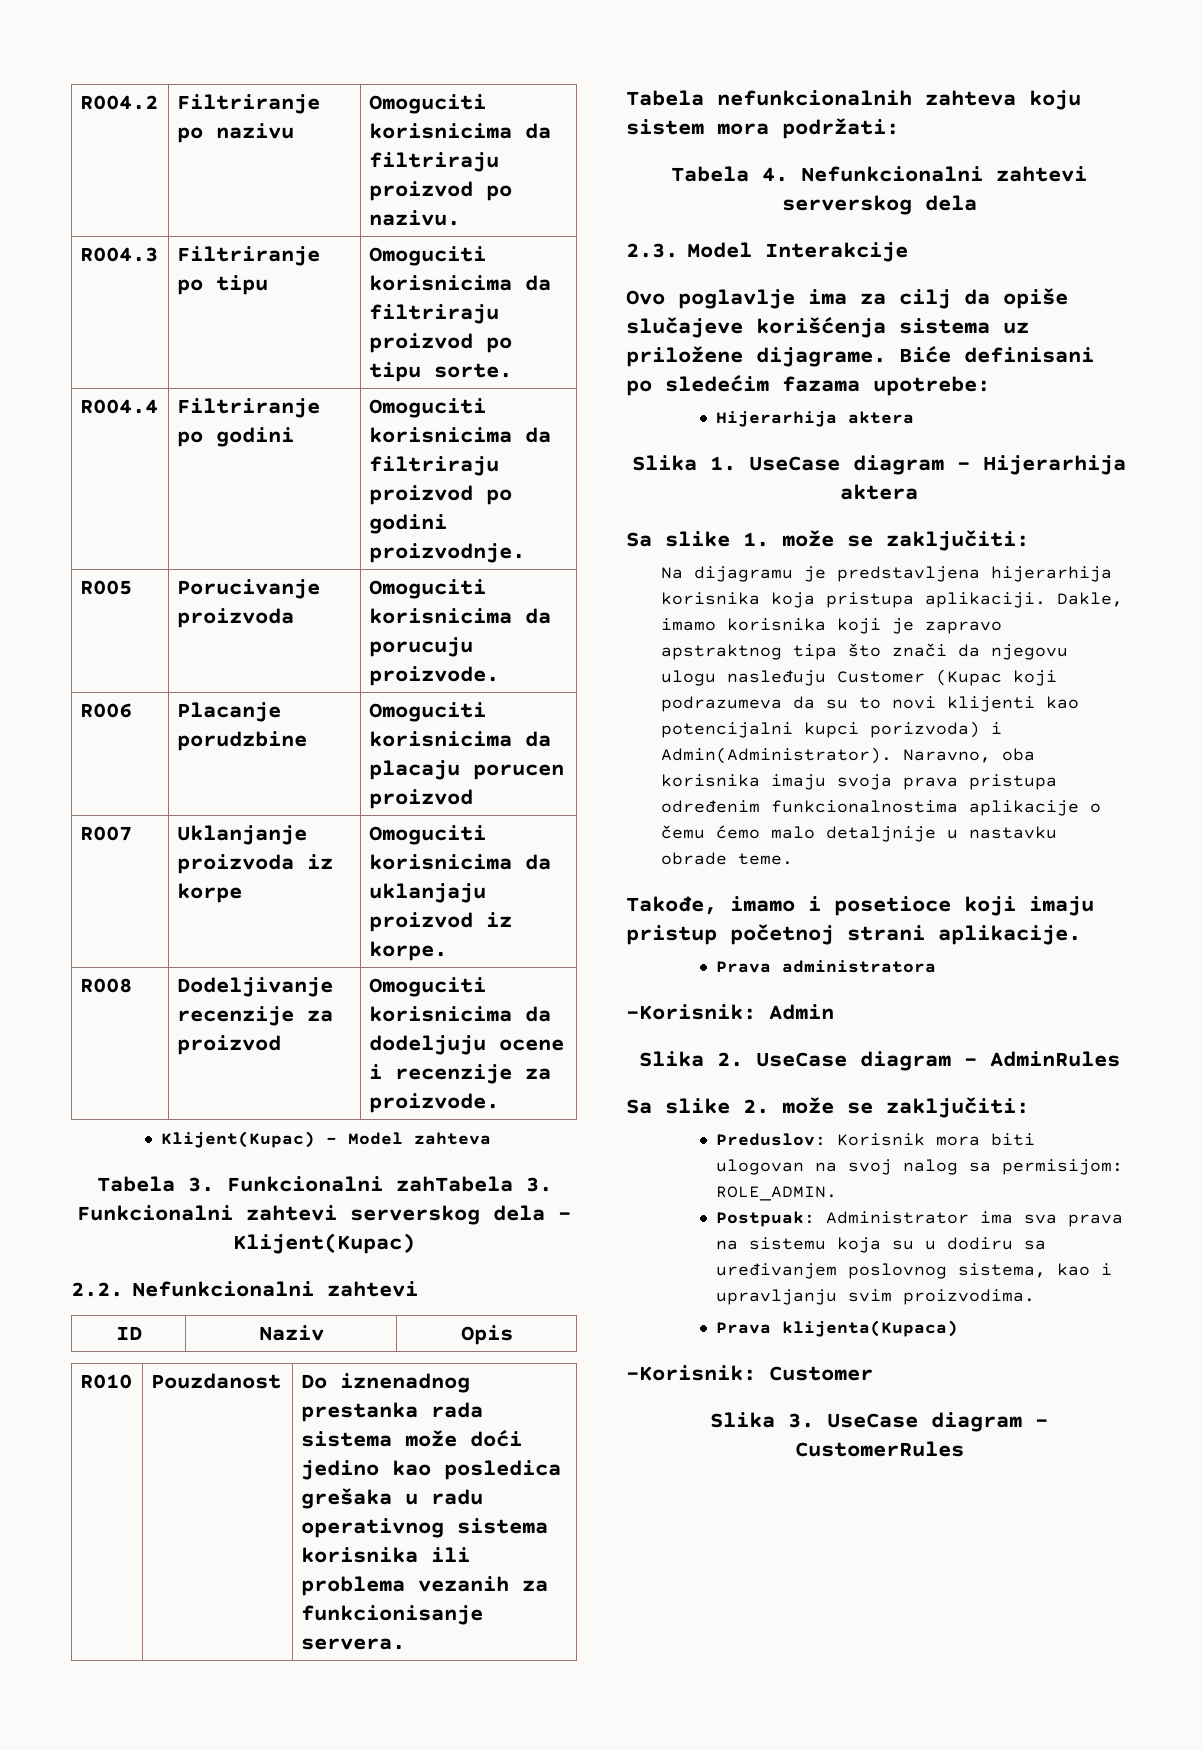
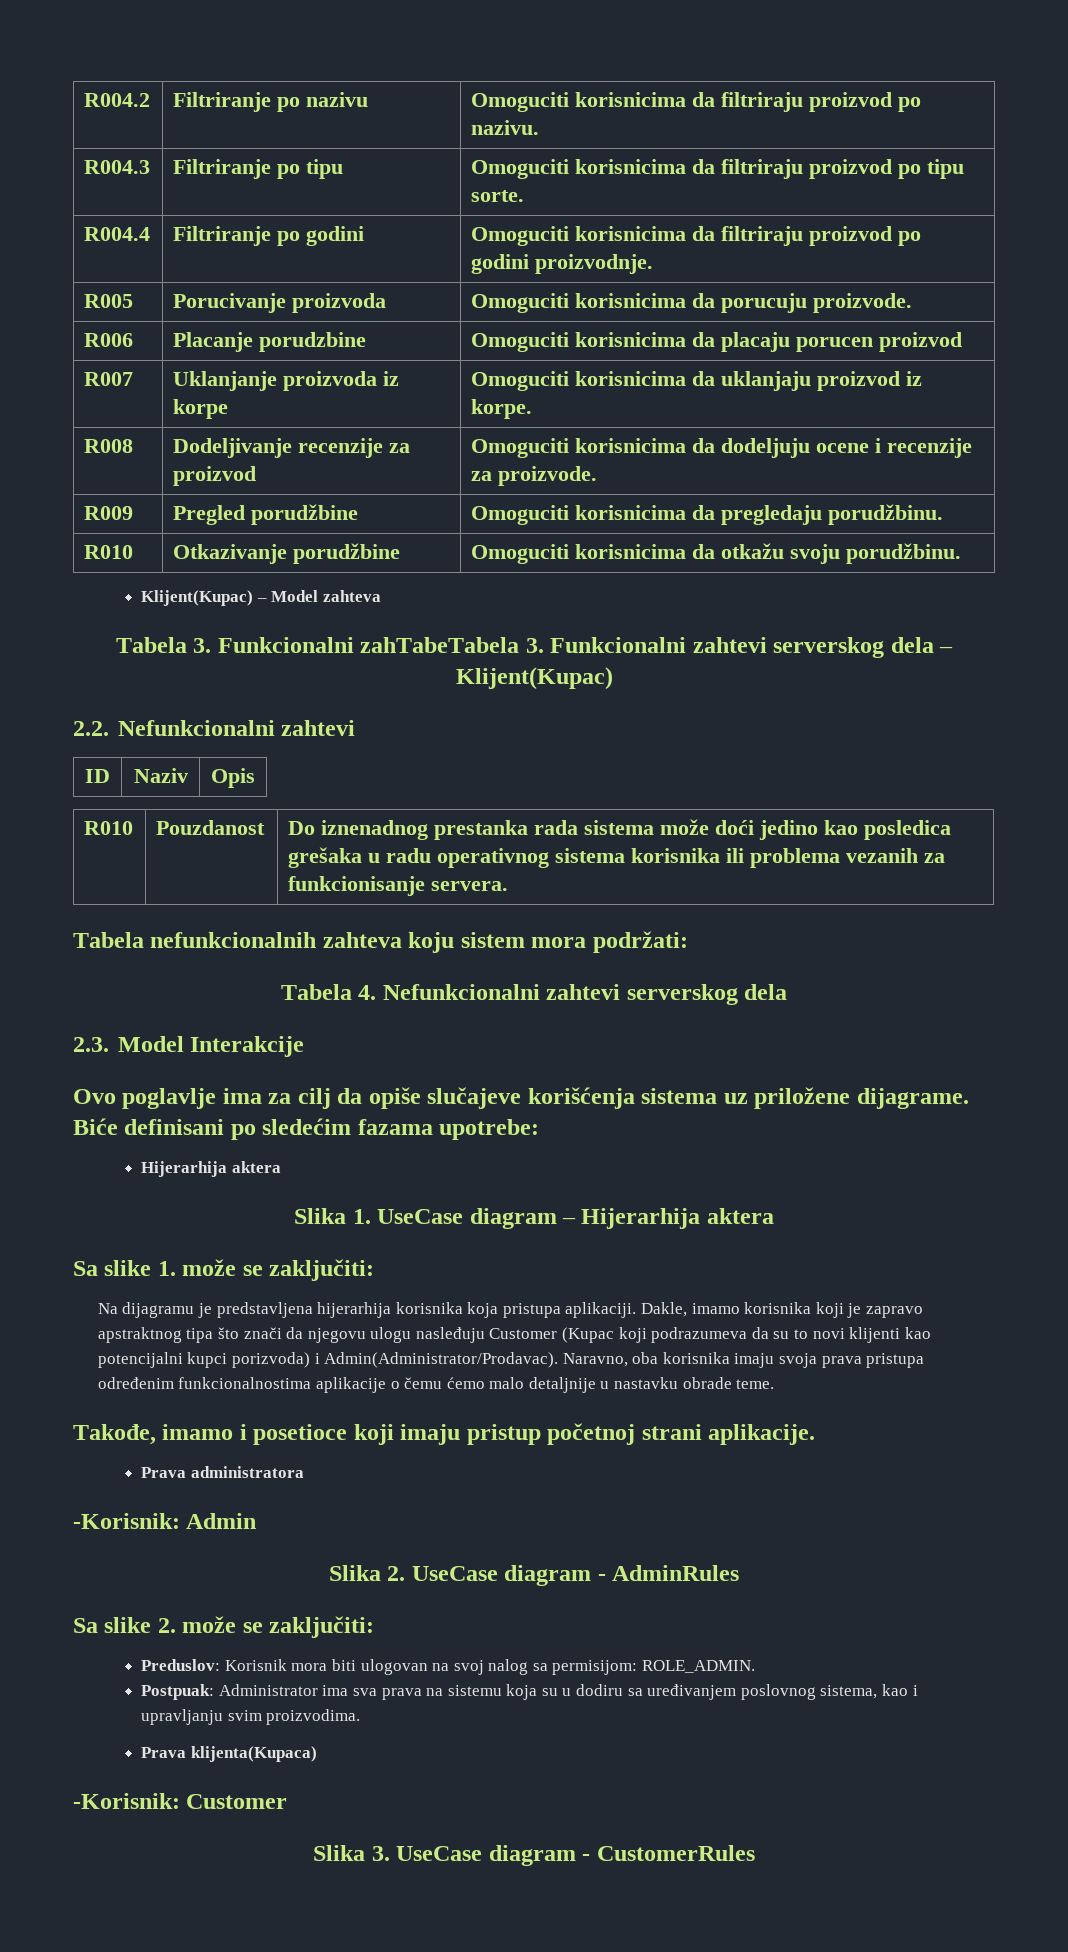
+ R009 | Pregled porudžbine | Omoguciti korisnicima da pregledaju porudžbinu.
+ R010 | Otkazivanje porudžbine | Omoguciti korisnicima da otkažu svoju porudžbinu.
- Tabela 3. Funkcionalni zahTabela 3. Funkcionalni zahtevi serverskog dela – Klijent(Kupac)
+ Tabela 3. Funkcionalni zahTabeTabela 3. Funkcionalni zahtevi serverskog dela – Klijent(Kupac)
- Dakle, imamo korisnika koji je zapravo apstraktnog tipa što znači da njegovu ulogu nasleđuju Customer (Kupac koji podrazumeva da su to novi klijenti kao potencijalni kupci porizvoda) i Admin(Administrator).
+ Dakle, imamo korisnika koji je zapravo apstraktnog tipa što znači da njegovu ulogu nasleđuju Customer (Kupac koji podrazumeva da su to novi klijenti kao potencijalni kupci porizvoda) i Admin(Administrator/Prodavac).

